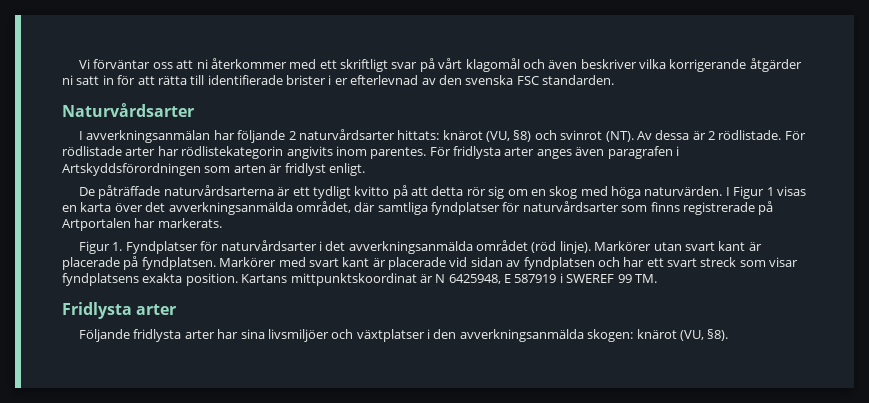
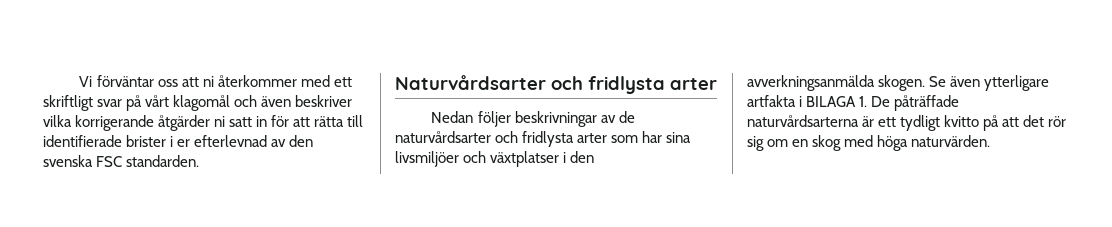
- Naturvårdsarter
- I avverkningsanmälan har följande 2 naturvårdsarter hittats: knärot (VU, §8) och svinrot (NT). Av dessa är 2 rödlistade. För rödlistade arter har rödlistekategorin angivits inom parentes. För fridlysta arter anges även paragrafen i Artskyddsförordningen som arten är fridlyst enligt.
- De påträffade naturvårdsarterna är ett tydligt kvitto på att detta rör sig om en skog med höga naturvärden. I Figur 1 visas en karta över det avverkningsanmälda området, där samtliga fyndplatser för naturvårdsarter som finns registrerade på Artportalen har markerats.
- Figur 1. Fyndplatser för naturvårdsarter i det avverkningsanmälda området (röd linje). Markörer utan svart kant är placerade på fyndplatsen. Markörer med svart kant är placerade vid sidan av fyndplatsen och har ett svart streck som visar fyndplatsens exakta position. Kartans mittpunktskoordinat är N 6425948, E 587919 i SWEREF 99 TM.
- Fridlysta arter
- Följande fridlysta arter har sina livsmiljöer och växtplatser i den avverkningsanmälda skogen: knärot (VU, §8).
+ Naturvårdsarter och fridlysta arter
+ Nedan följer beskrivningar av de naturvårdsarter och fridlysta arter som har sina livsmiljöer och växtplatser i den avverkningsanmälda skogen. Se även ytterligare artfakta i BILAGA 1. De påträffade naturvårdsarterna är ett tydligt kvitto på att det rör sig om en skog med höga naturvärden.

